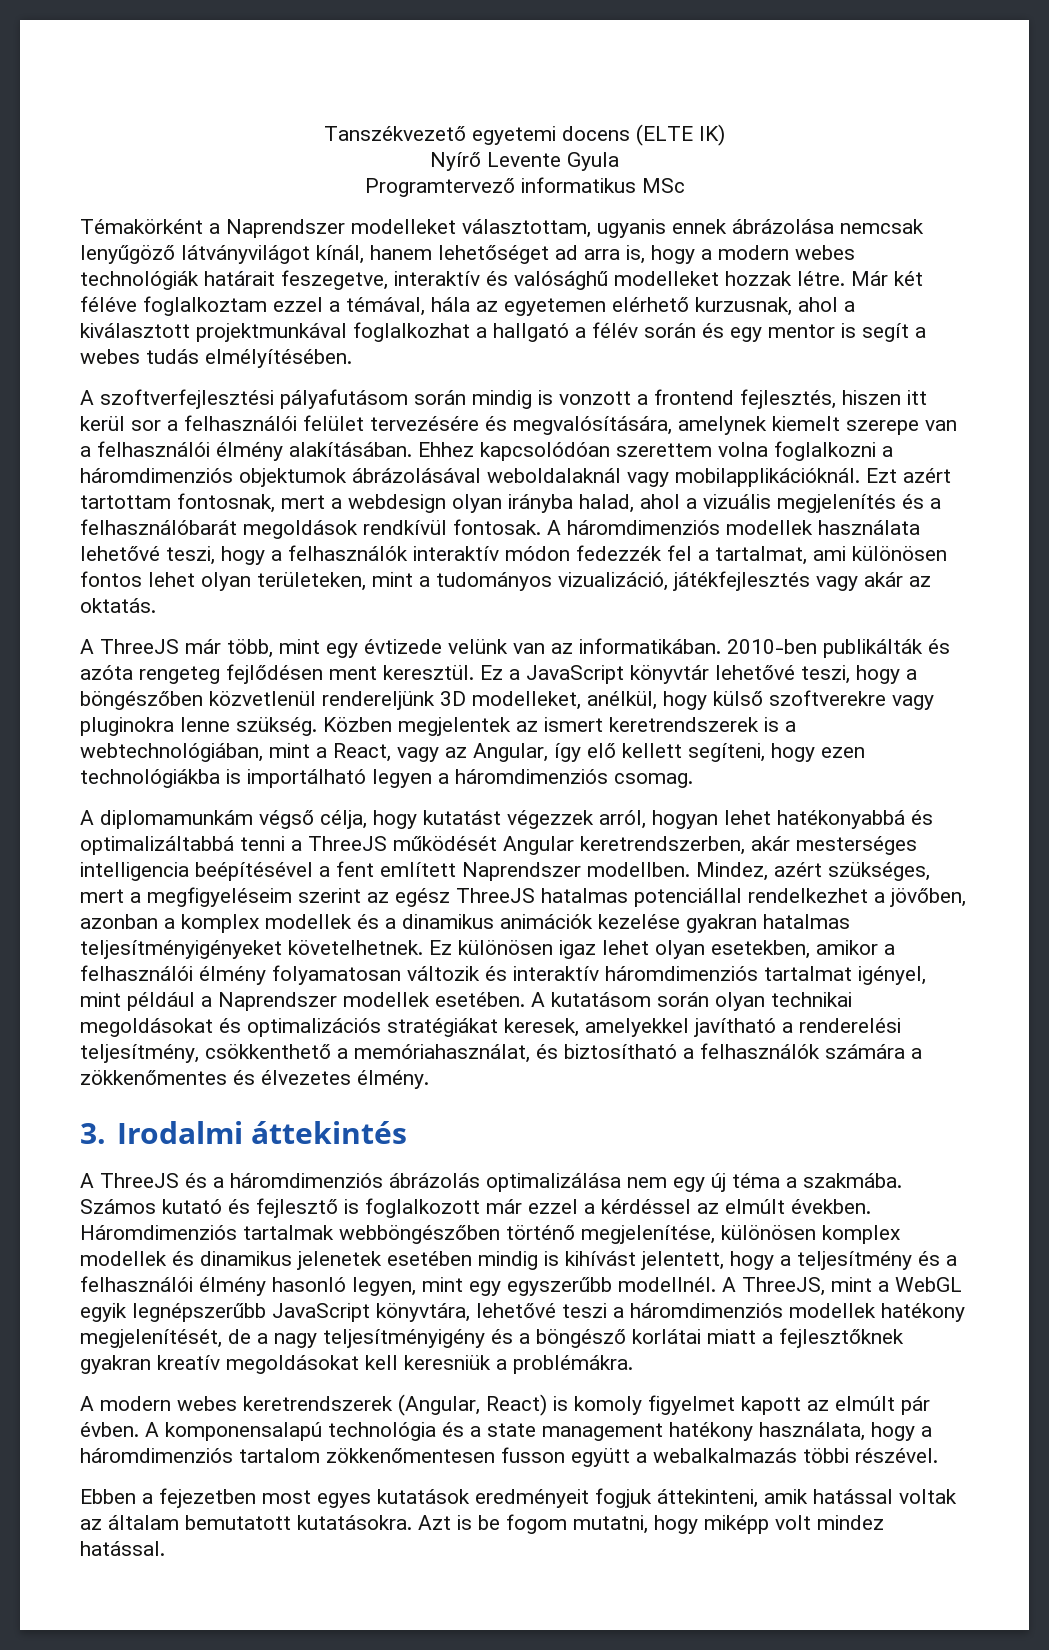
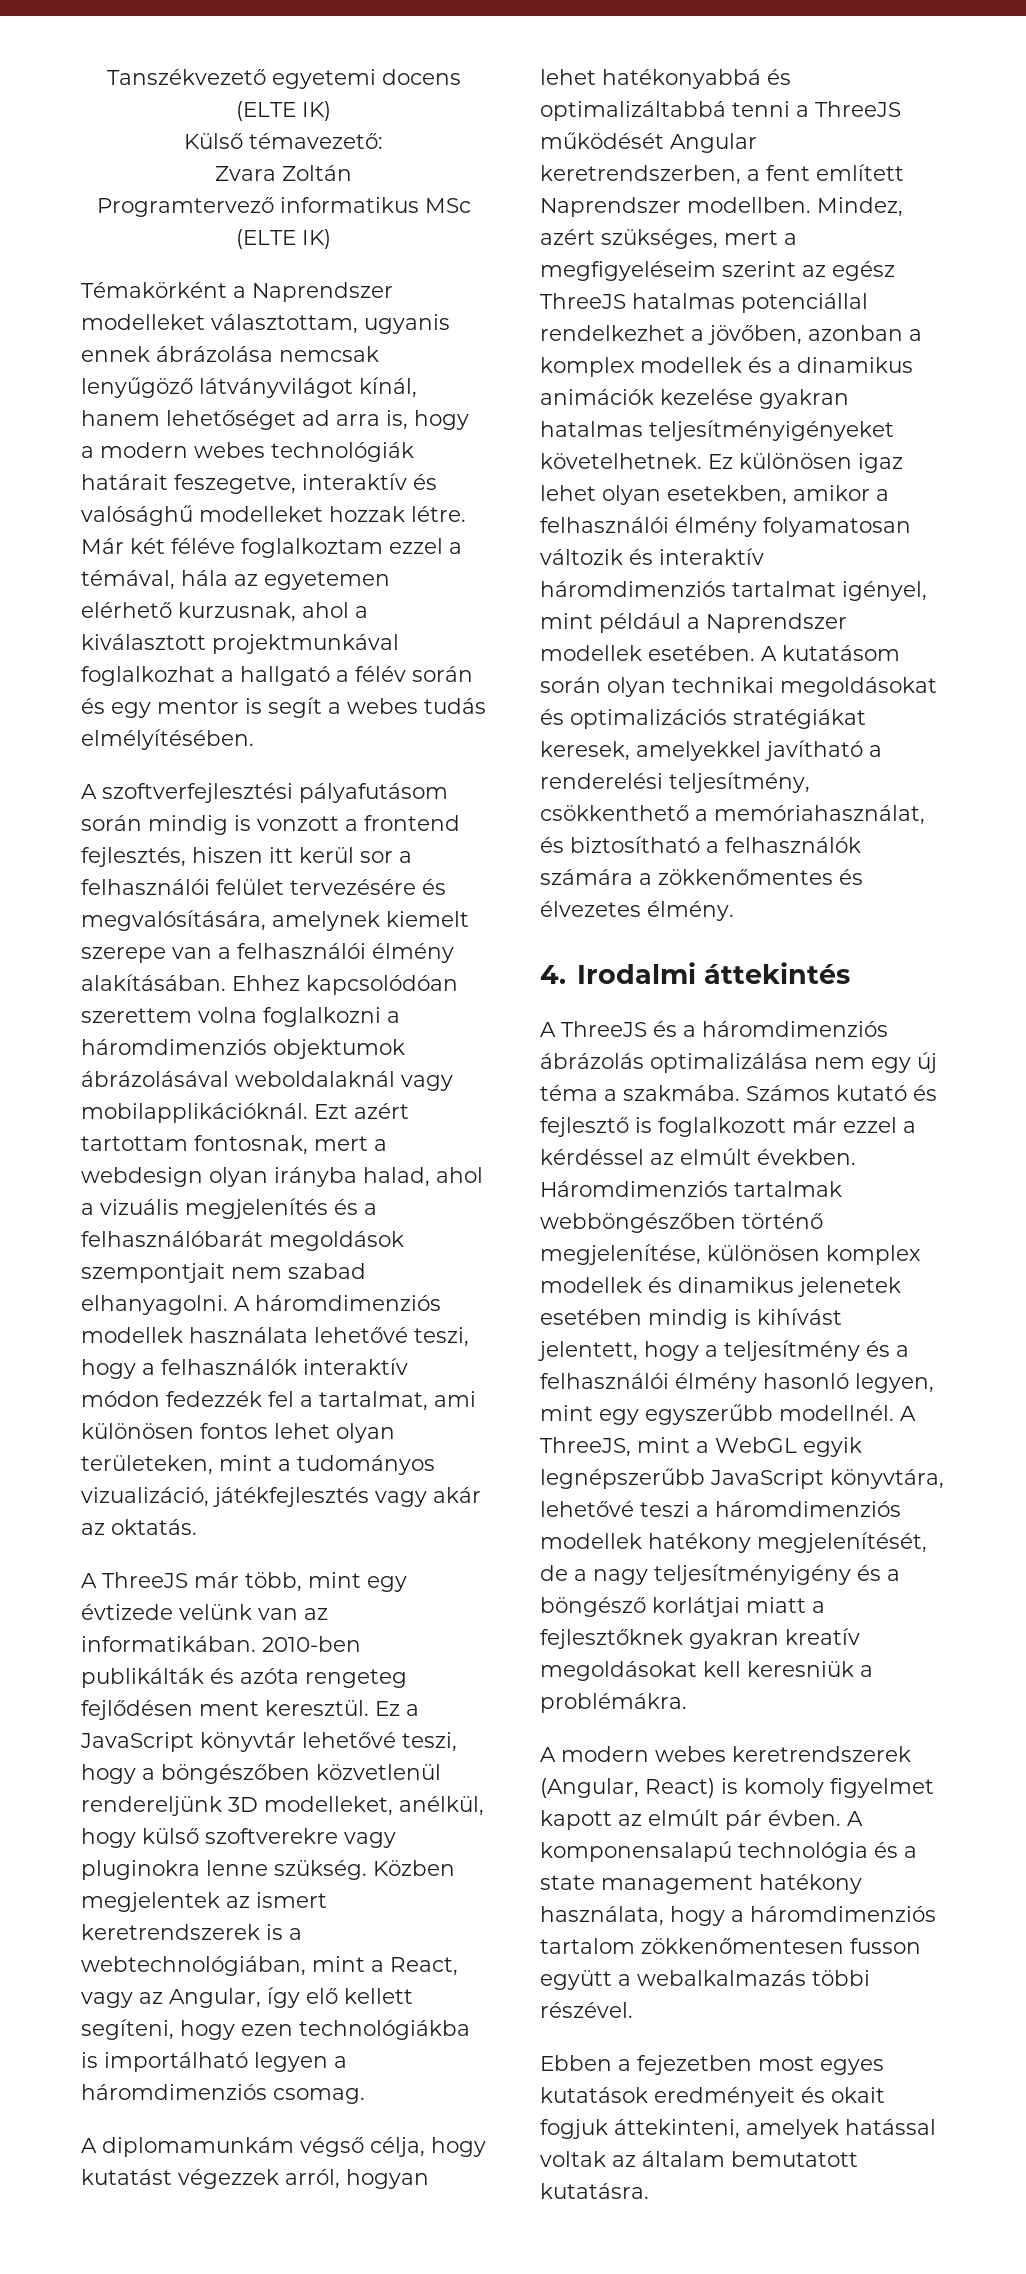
- Nyírő Levente Gyula
+ Külső témavezető:
+ Zvara Zoltán
- Programtervező informatikus MSc
+ Programtervező informatikus MSc (ELTE IK)
- Ezt azért tartottam fontosnak, mert a webdesign olyan irányba halad, ahol a vizuális megjelenítés és a felhasználóbarát megoldások rendkívül fontosak.
+ Ezt azért tartottam fontosnak, mert a webdesign olyan irányba halad, ahol a vizuális megjelenítés és a felhasználóbarát megoldások szempontjait nem szabad elhanyagolni.
- A diplomamunkám végső célja, hogy kutatást végezzek arról, hogyan lehet hatékonyabbá és optimalizáltabbá tenni a ThreeJS működését Angular keretrendszerben, akár mesterséges intelligencia beépítésével a fent említett Naprendszer modellben.
+ A diplomamunkám végső célja, hogy kutatást végezzek arról, hogyan lehet hatékonyabbá és optimalizáltabbá tenni a ThreeJS működését Angular keretrendszerben, a fent említett Naprendszer modellben.
- 3. Irodalmi áttekintés
+ 4. Irodalmi áttekintés
- A ThreeJS, mint a WebGL egyik legnépszerűbb JavaScript könyvtára, lehetővé teszi a háromdimenziós modellek hatékony megjelenítését, de a nagy teljesítményigény és a böngésző korlátai miatt a fejlesztőknek gyakran kreatív megoldásokat kell keresniük a problémákra.
+ A ThreeJS, mint a WebGL egyik legnépszerűbb JavaScript könyvtára, lehetővé teszi a háromdimenziós modellek hatékony megjelenítését, de a nagy teljesítményigény és a böngésző korlátjai miatt a fejlesztőknek gyakran kreatív megoldásokat kell keresniük a problémákra.
- Ebben a fejezetben most egyes kutatások eredményeit fogjuk áttekinteni, amik hatással voltak az általam bemutatott kutatásokra. Azt is be fogom mutatni, hogy miképp volt mindez hatással.
+ Ebben a fejezetben most egyes kutatások eredményeit és okait fogjuk áttekinteni, amelyek hatással voltak az általam bemutatott kutatásra.

